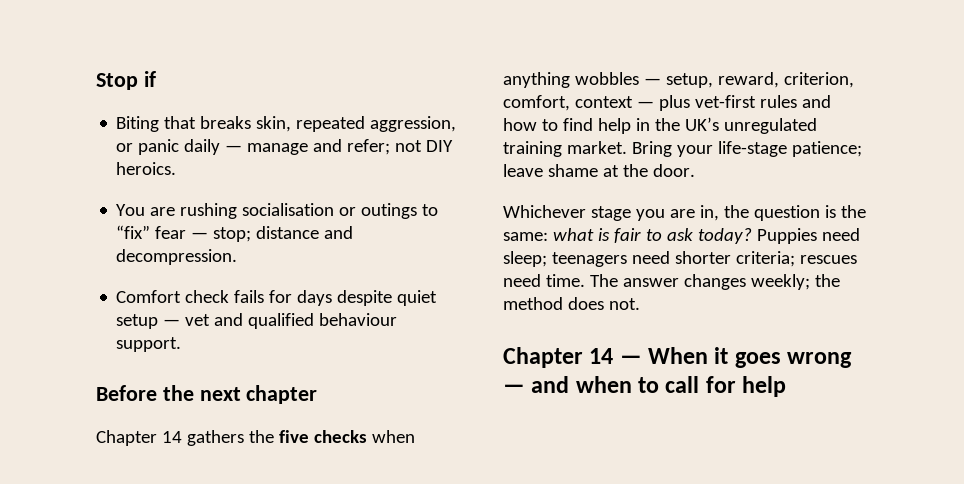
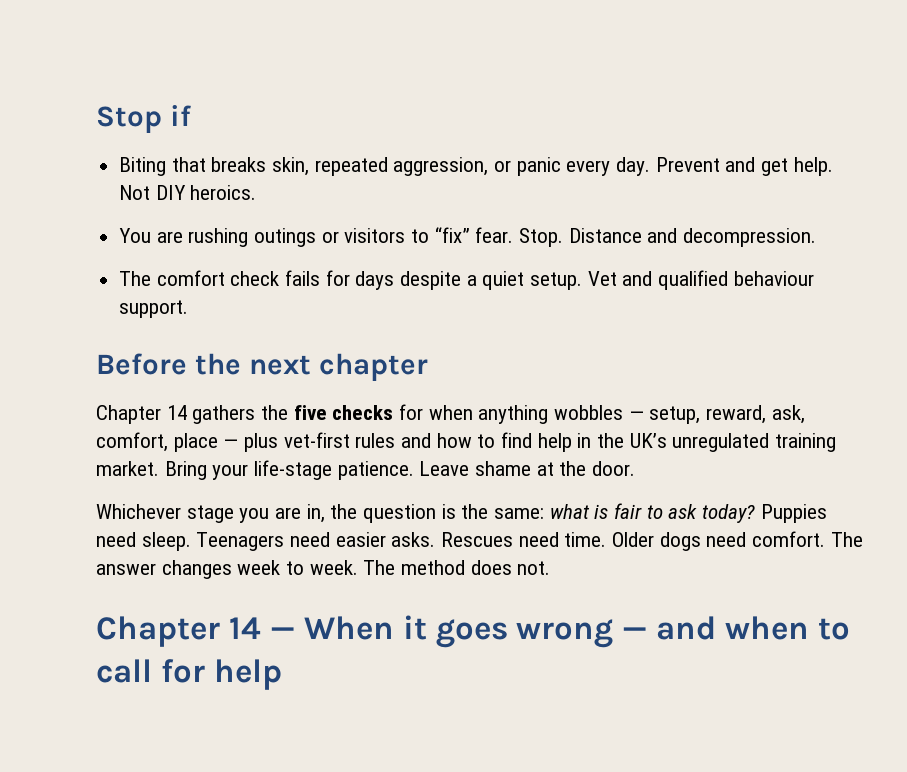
- Biting that breaks skin, repeated aggression, or panic daily — manage and refer; not DIY heroics.
+ Biting that breaks skin, repeated aggression, or panic every day. Prevent and get help. Not DIY heroics.
- You are rushing socialisation or outings to “fix” fear — stop; distance and decompression.
+ You are rushing outings or visitors to “fix” fear. Stop. Distance and decompression.
- Comfort check fails for days despite quiet setup — vet and qualified behaviour support.
+ The comfort check fails for days despite a quiet setup. Vet and qualified behaviour support.
- Chapter 14 gathers the five checks when anything wobbles — setup, reward, criterion, comfort, context — plus vet-first rules and how to find help in the UK’s unregulated training market.
+ Chapter 14 gathers the five checks for when anything wobbles — setup, reward, ask, comfort, place — plus vet-first rules and how to find help in the UK’s unregulated training market.
- Bring your life-stage patience; leave shame at the door.
+ Bring your life-stage patience. Leave shame at the door.
- Puppies need sleep; teenagers need shorter criteria; rescues need time. The answer changes weekly; the method does not.
+ Puppies need sleep. Teenagers need easier asks. Rescues need time. Older dogs need comfort. The answer changes week to week. The method does not.

